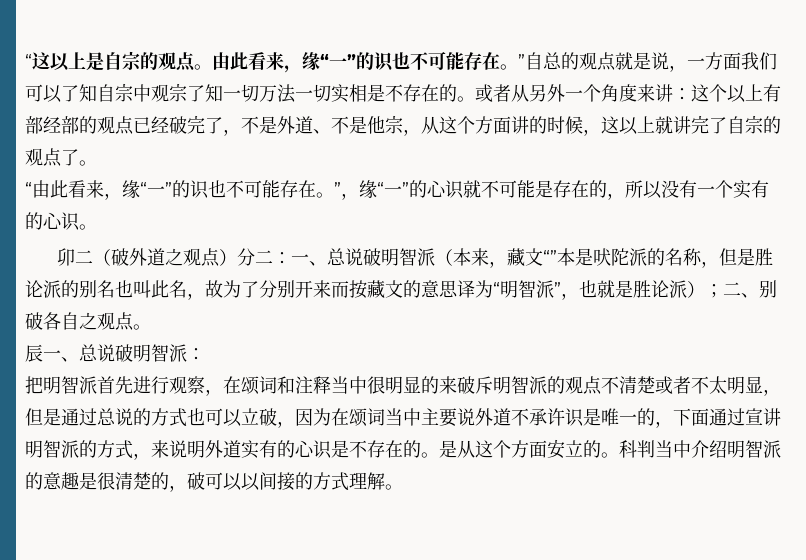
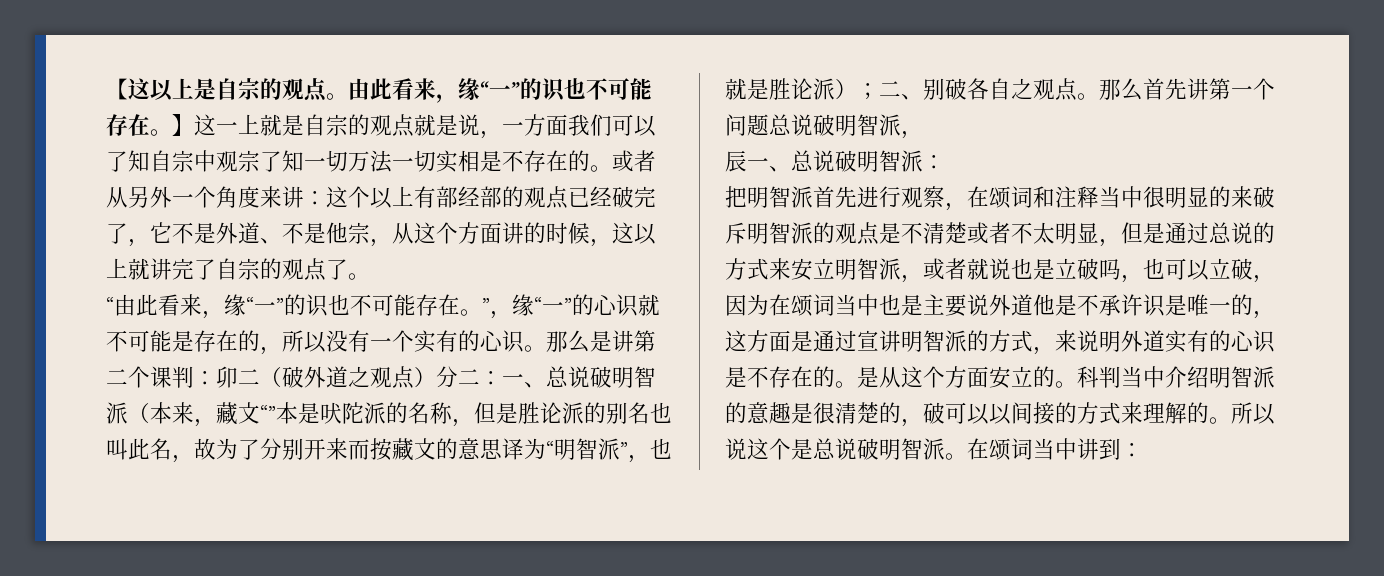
- “这以上是自宗的观点。
+ 【这以上是自宗的观点。
- 由此看来，缘“一”的识也不可能存在。”自总的观点就是说，一方面我们可以了知自宗中观宗了知一切万法一切实相是不存在的。
+ 由此看来，缘“一”的识也不可能存在。】这一上就是自宗的观点就是说，一方面我们可以了知自宗中观宗了知一切万法一切实相是不存在的。
- 或者从另外一个角度来讲：这个以上有部经部的观点已经破完了，不是外道、不是他宗，从这个方面讲的时候，这以上就讲完了自宗的观点了。
+ 或者从另外一个角度来讲：这个以上有部经部的观点已经破完了，它不是外道、不是他宗，从这个方面讲的时候，这以上就讲完了自宗的观点了。
- “由此看来，缘“一”的识也不可能存在。”，缘“一”的心识就不可能是存在的，所以没有一个实有的心识。
- 卯二（破外道之观点）分二：
+ “由此看来，缘“一”的识也不可能存在。”，缘“一”的心识就不可能是存在的，所以没有一个实有的心识。那么是讲第二个课判：卯二（破外道之观点）分二：
+ 那么首先讲第一个问题总说破明智派，
- 把明智派首先进行观察，在颂词和注释当中很明显的来破斥明智派的观点不清楚或者不太明显，但是通过总说的方式也可以立破，因为在颂词当中主要说外道不承许识是唯一的，下面通过宣讲明智派的方式，来说明外道实有的心识是不存在的。
+ 把明智派首先进行观察，在颂词和注释当中很明显的来破斥明智派的观点是不清楚或者不太明显，但是通过总说的方式来安立明智派，或者就说也是立破吗，也可以立破，因为在颂词当中也是主要说外道他是不承许识是唯一的，这方面是通过宣讲明智派的方式，来说明外道实有的心识是不存在的。
- 科判当中介绍明智派的意趣是很清楚的，破可以以间接的方式理解。
+ 科判当中介绍明智派的意趣是很清楚的，破可以以间接的方式来理解的。所以说这个是总说破明智派。在颂词当中讲到：

